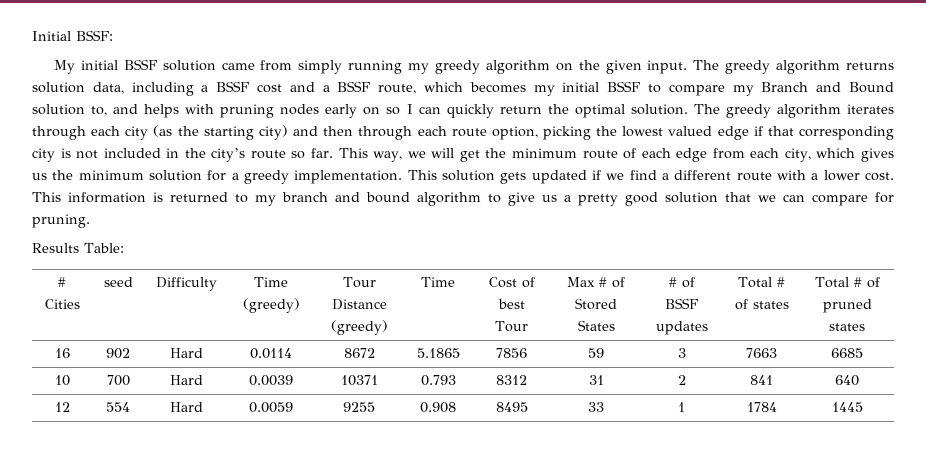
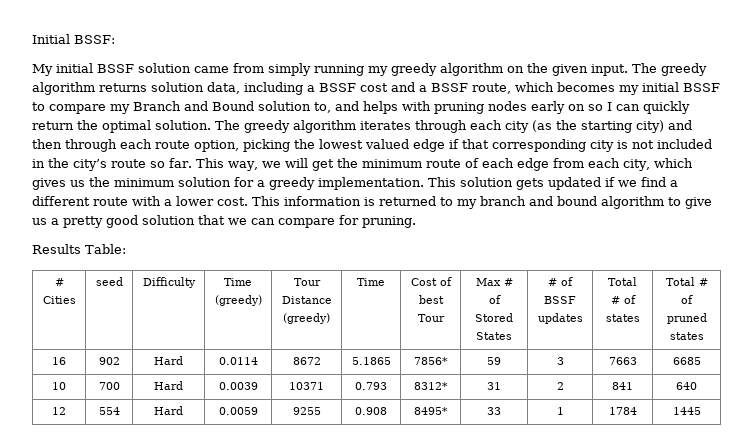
- 16 | 902 | Hard | 0.0114 | 8672 | 5.1865 | 7856 | 59 | 3 | 7663 | 6685
+ 16 | 902 | Hard | 0.0114 | 8672 | 5.1865 | 7856* | 59 | 3 | 7663 | 6685
- 10 | 700 | Hard | 0.0039 | 10371 | 0.793 | 8312 | 31 | 2 | 841 | 640
+ 10 | 700 | Hard | 0.0039 | 10371 | 0.793 | 8312* | 31 | 2 | 841 | 640
- 12 | 554 | Hard | 0.0059 | 9255 | 0.908 | 8495 | 33 | 1 | 1784 | 1445
+ 12 | 554 | Hard | 0.0059 | 9255 | 0.908 | 8495* | 33 | 1 | 1784 | 1445

